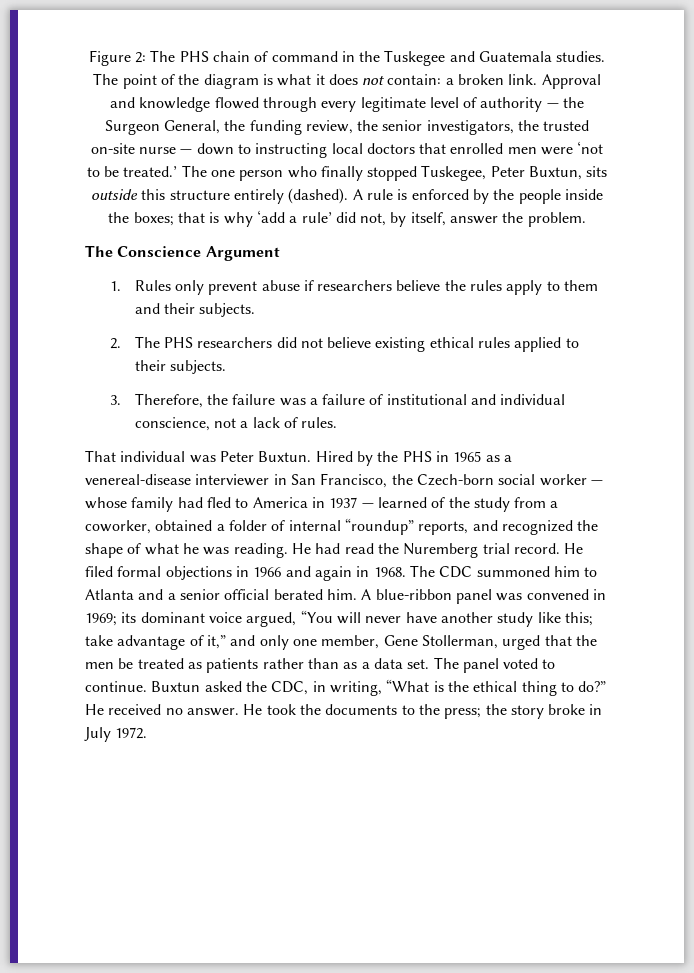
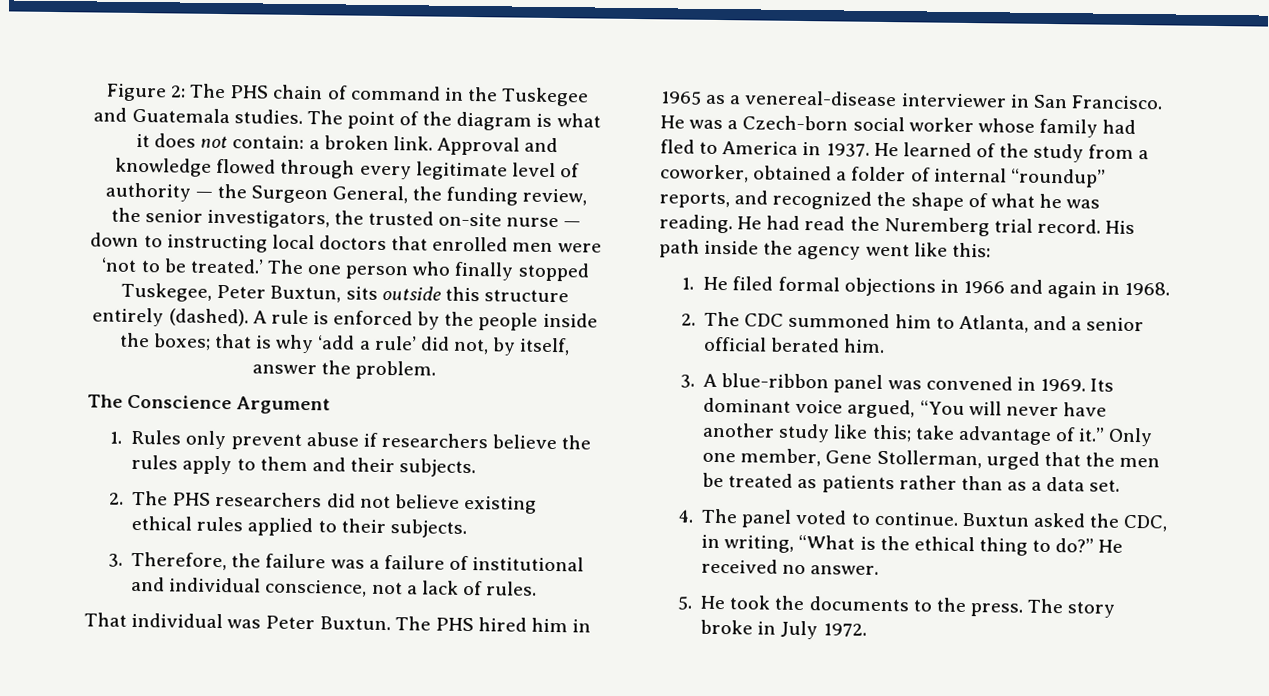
- Hired by the PHS in 1965 as a venereal-disease interviewer in San Francisco, the Czech-born social worker — whose family had fled to America in 1937 — learned of the study from a coworker, obtained a folder of internal “roundup” reports, and recognized the shape of what he was reading.
+ The PHS hired him in 1965 as a venereal-disease interviewer in San Francisco. He was a Czech-born social worker whose family had fled to America in 1937. He learned of the study from a coworker, obtained a folder of internal “roundup” reports, and recognized the shape of what he was reading.
- He filed formal objections in 1966 and again in 1968. The CDC summoned him to Atlanta and a senior official berated him. A blue-ribbon panel was convened in 1969; its dominant voice argued, “You will never have another study like this;
+ His path inside the agency went like this:
+ 1. He filed formal objections in 1966 and again in 1968.
+ 2. The CDC summoned him to Atlanta, and a senior official berated him.
+ 3. A blue-ribbon panel was convened in 1969. Its dominant voice argued, “You will never have another study like this;
- take advantage of it,” and only one member, Gene Stollerman, urged that the men be treated as patients rather than as a data set. The panel voted to continue.
+ take advantage of it.” Only one member, Gene Stollerman, urged that the men be treated as patients rather than as a data set.
+ 4. The panel voted to continue.
- He received no answer. He took the documents to the press; the story broke in July 1972.
+ He received no answer.
+ 5. He took the documents to the press. The story broke in July 1972.

